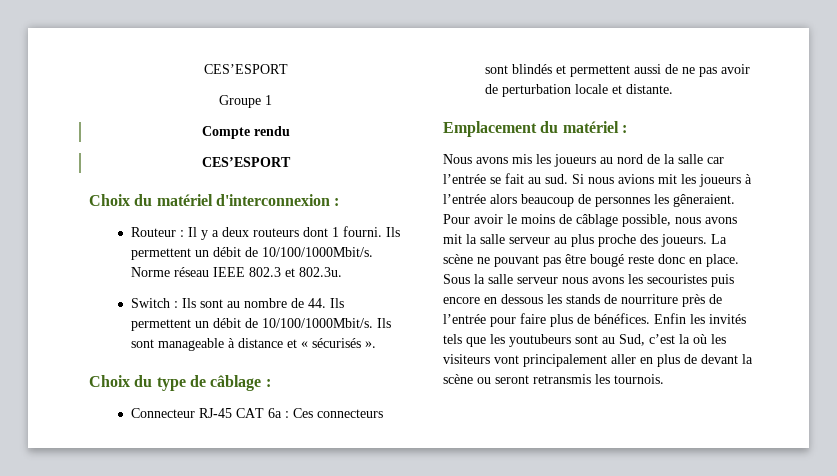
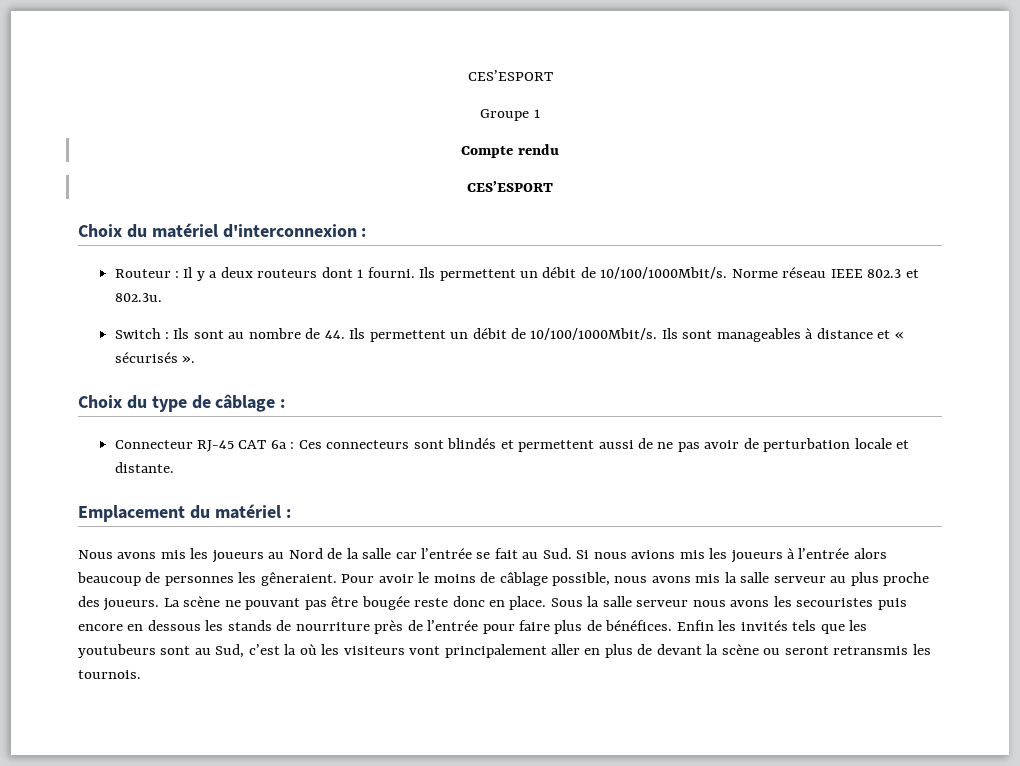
- Ils sont manageable à distance et « sécurisés ».
+ Ils sont manageables à distance et « sécurisés ».
- Nous avons mis les joueurs au nord de la salle car l’entrée se fait au sud. Si nous avions mit les joueurs à l’entrée alors beaucoup de personnes les gêneraient.
+ Nous avons mis les joueurs au Nord de la salle car l’entrée se fait au Sud. Si nous avions mis les joueurs à l’entrée alors beaucoup de personnes les gêneraient.
- Pour avoir le moins de câblage possible, nous avons mit la salle serveur au plus proche des joueurs.
+ Pour avoir le moins de câblage possible, nous avons mis la salle serveur au plus proche des joueurs.
- La scène ne pouvant pas être bougé reste donc en place.
+ La scène ne pouvant pas être bougée reste donc en place.

